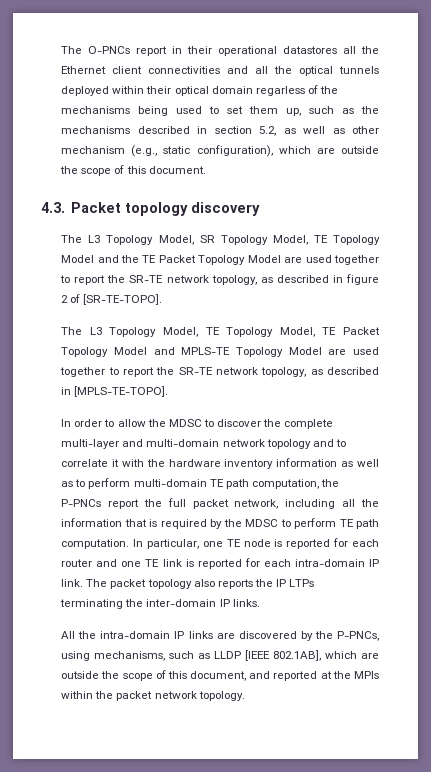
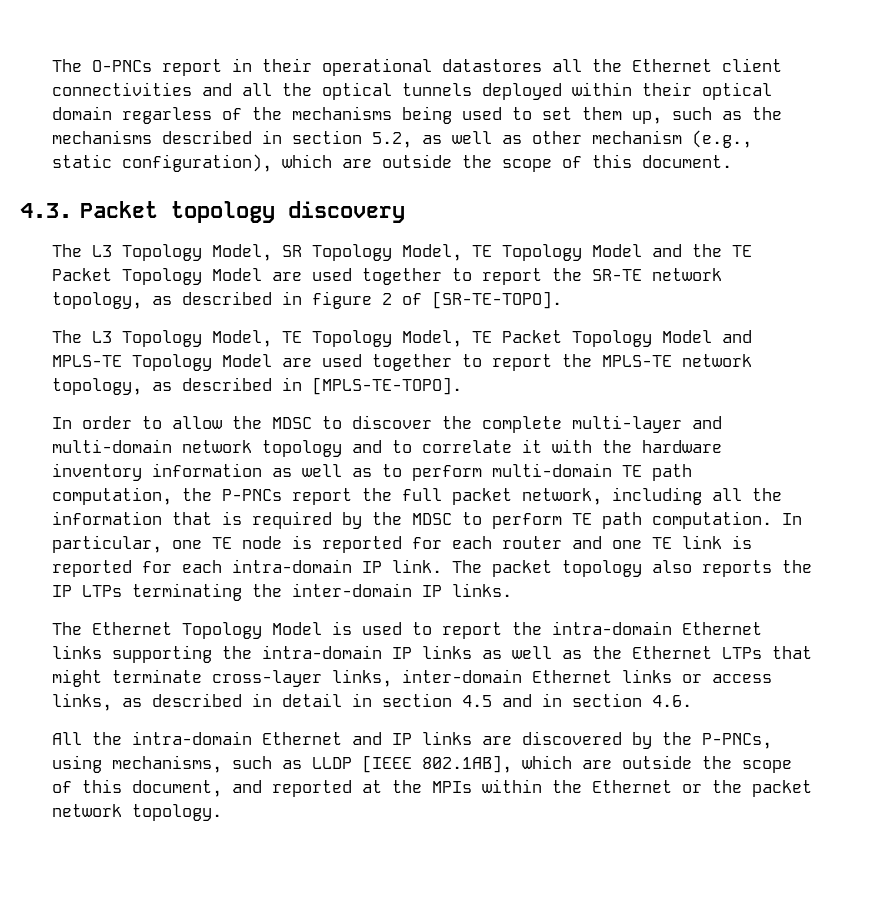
- The L3 Topology Model, TE Topology Model, TE Packet Topology Model and MPLS-TE Topology Model are used together to report the SR-TE network topology, as described in [MPLS-TE-TOPO].
+ The L3 Topology Model, TE Topology Model, TE Packet Topology Model and MPLS-TE Topology Model are used together to report the MPLS-TE network topology, as described in [MPLS-TE-TOPO].
+ The Ethernet Topology Model is used to report the intra-domain Ethernet links supporting the intra-domain IP links as well as the Ethernet LTPs that might terminate cross-layer links, inter-domain Ethernet links or access links, as described in detail in section 4.5 and in section 4.6.
- All the intra-domain IP links are discovered by the P-PNCs, using mechanisms, such as LLDP [IEEE 802.1AB], which are outside the scope of this document, and reported at the MPIs within the packet network topology.
+ All the intra-domain Ethernet and IP links are discovered by the P-PNCs, using mechanisms, such as LLDP [IEEE 802.1AB], which are outside the scope of this document, and reported at the MPIs within the Ethernet or the packet network topology.

